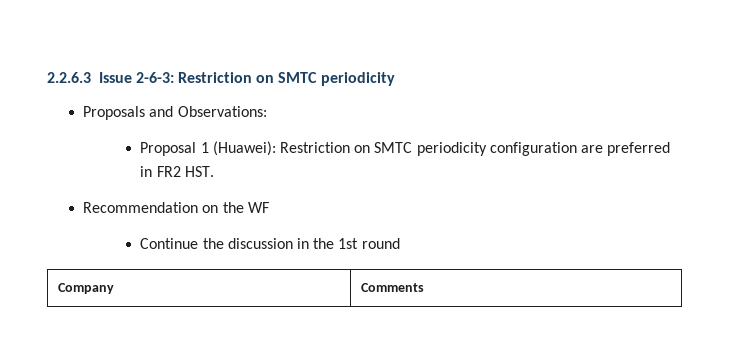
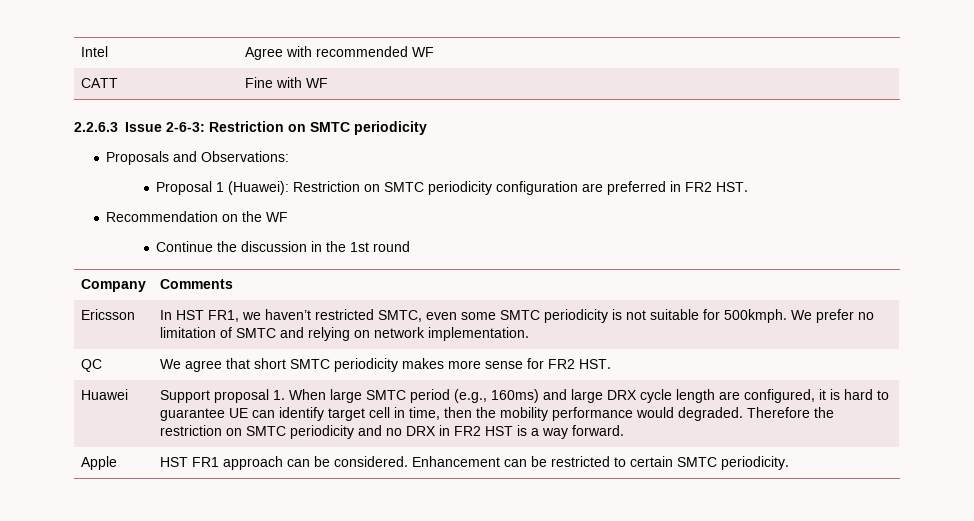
+ Intel | Agree with recommended WF
+ CATT | Fine with WF
+ Ericsson | In HST FR1, we haven’t restricted SMTC, even some SMTC periodicity is not suitable for 500kmph. We prefer no limitation of SMTC and relying on network implementation.
+ QC | We agree that short SMTC periodicity makes more sense for FR2 HST.
+ Huawei | Support proposal 1. When large SMTC period (e.g., 160ms) and large DRX cycle length are configured, it is hard to guarantee UE can identify target cell in time, then the mobility performance would degraded. Therefore the restriction on SMTC periodicity and no DRX in FR2 HST is a way forward.
+ Apple | HST FR1 approach can be considered. Enhancement can be restricted to certain SMTC periodicity.

